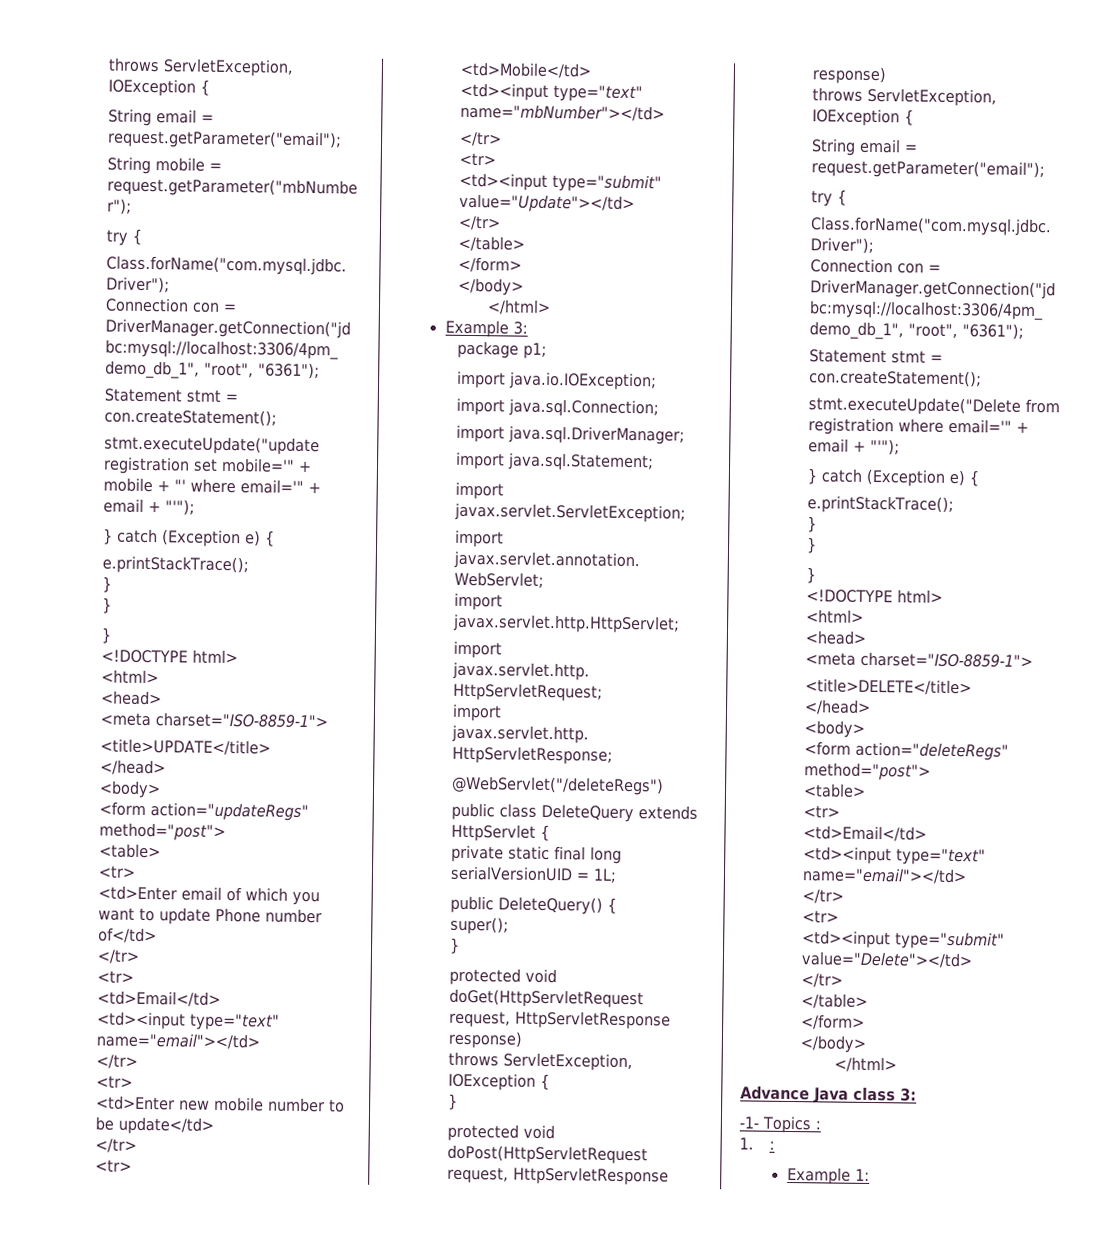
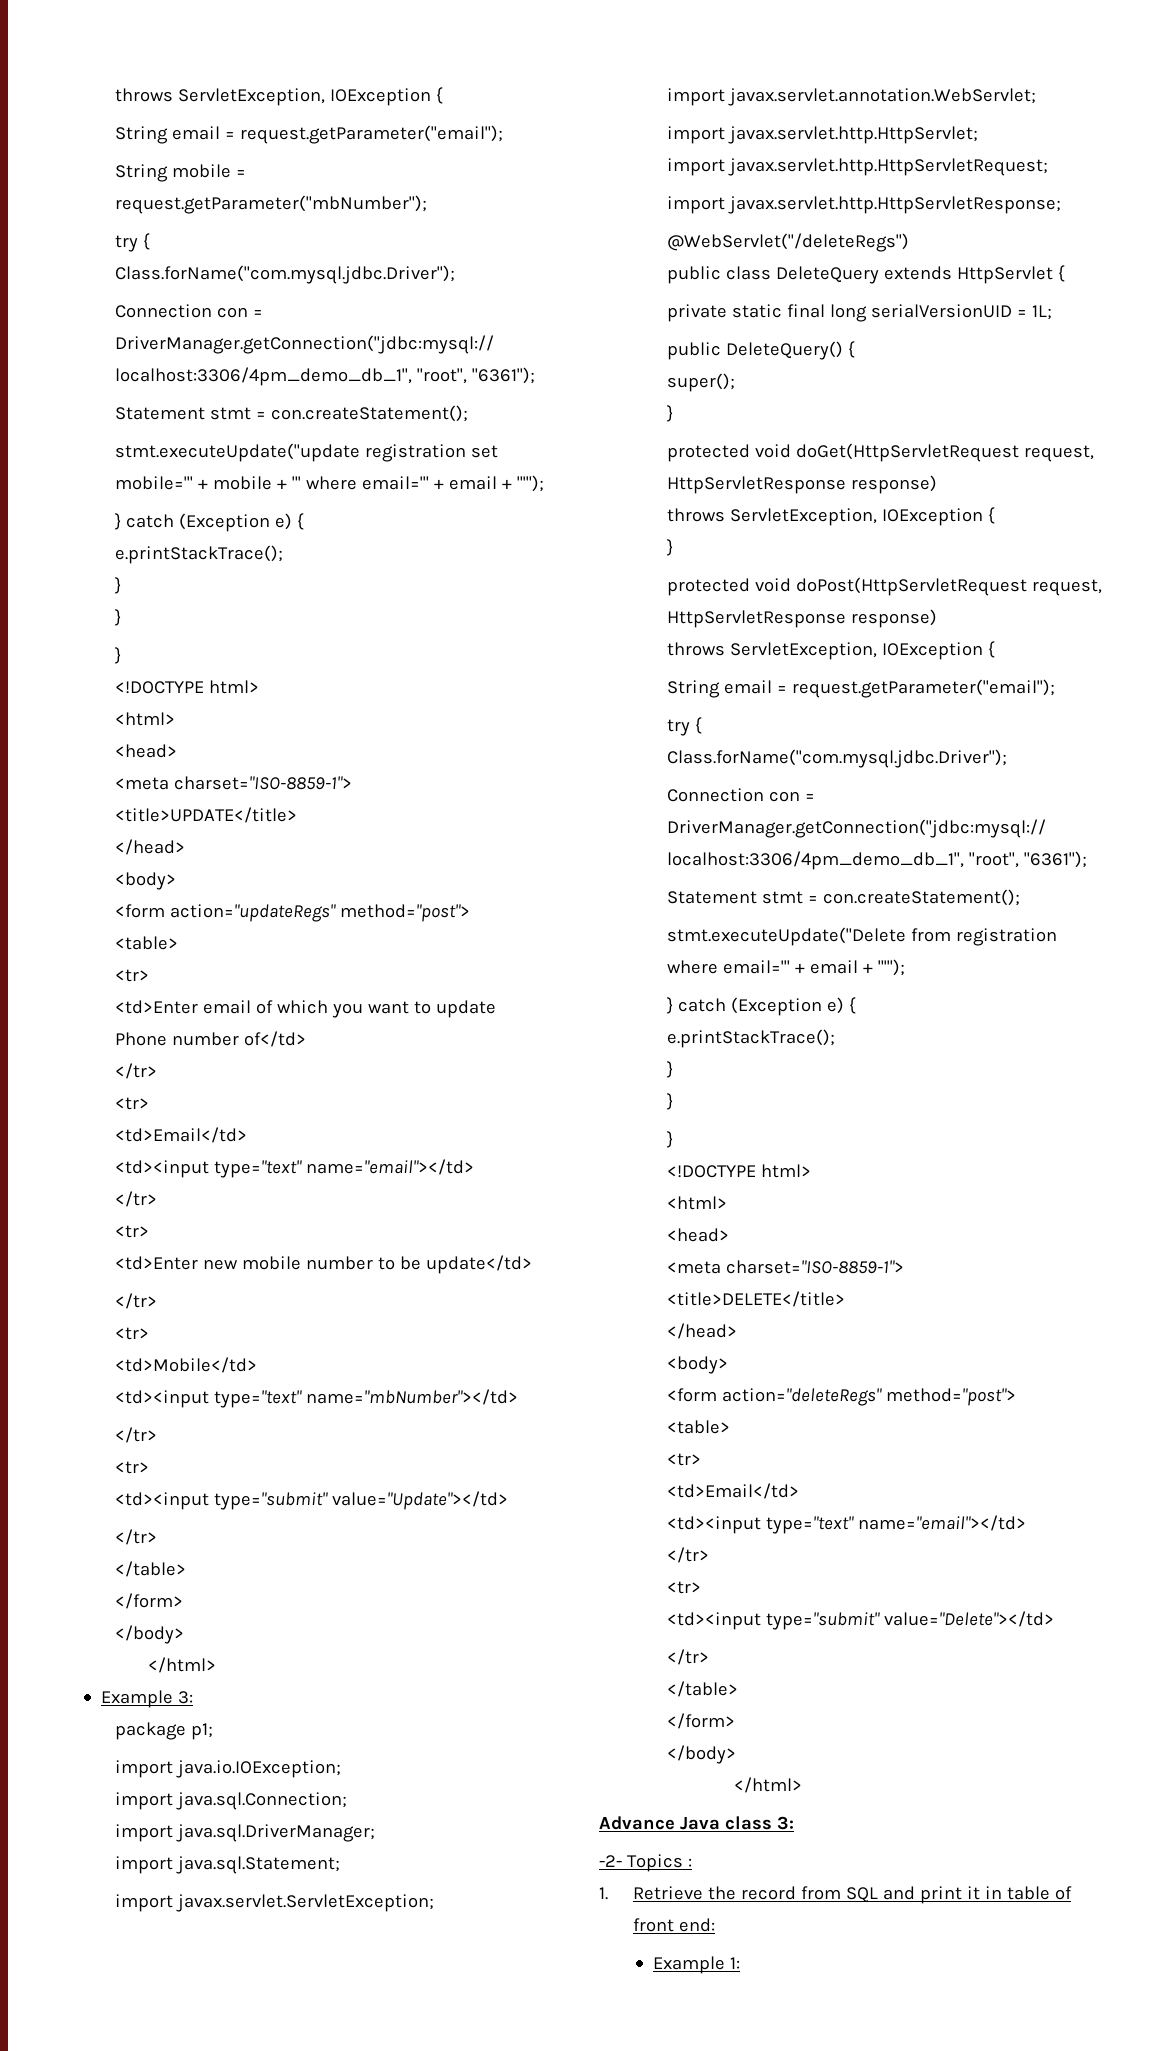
- -1- Topics :
+ -2- Topics :
- 1. :
+ 1. Retrieve the record from SQL and print it in table of front end:

